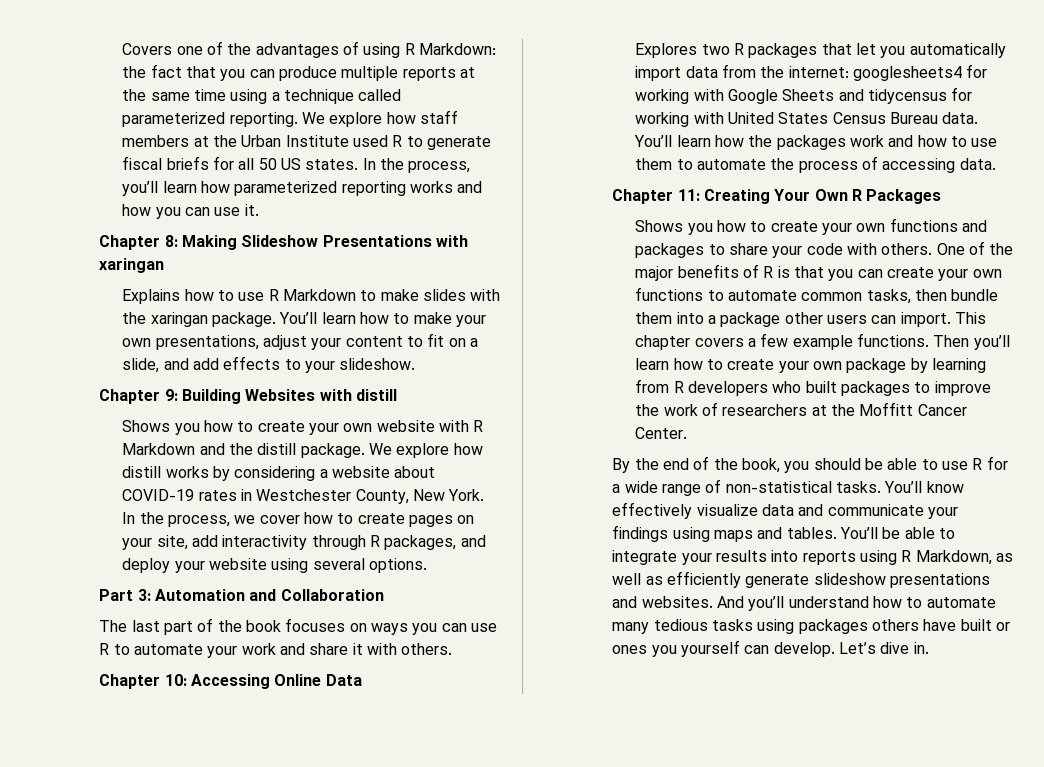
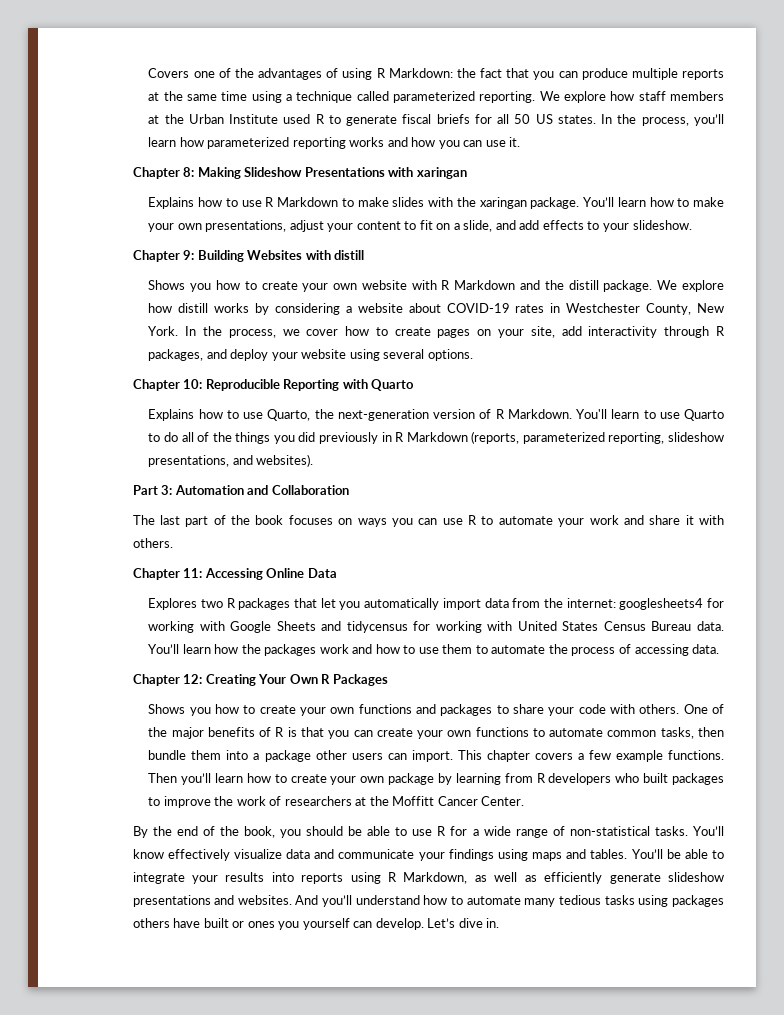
+ Chapter 10: Reproducible Reporting with Quarto
+ Explains how to use Quarto, the next-generation version of R Markdown. You'll learn to use Quarto to do all of the things you did previously in R Markdown (reports, parameterized reporting, slideshow presentations, and websites).
- Chapter 10: Accessing Online Data
+ Chapter 11: Accessing Online Data
- Chapter 11: Creating Your Own R Packages
+ Chapter 12: Creating Your Own R Packages

